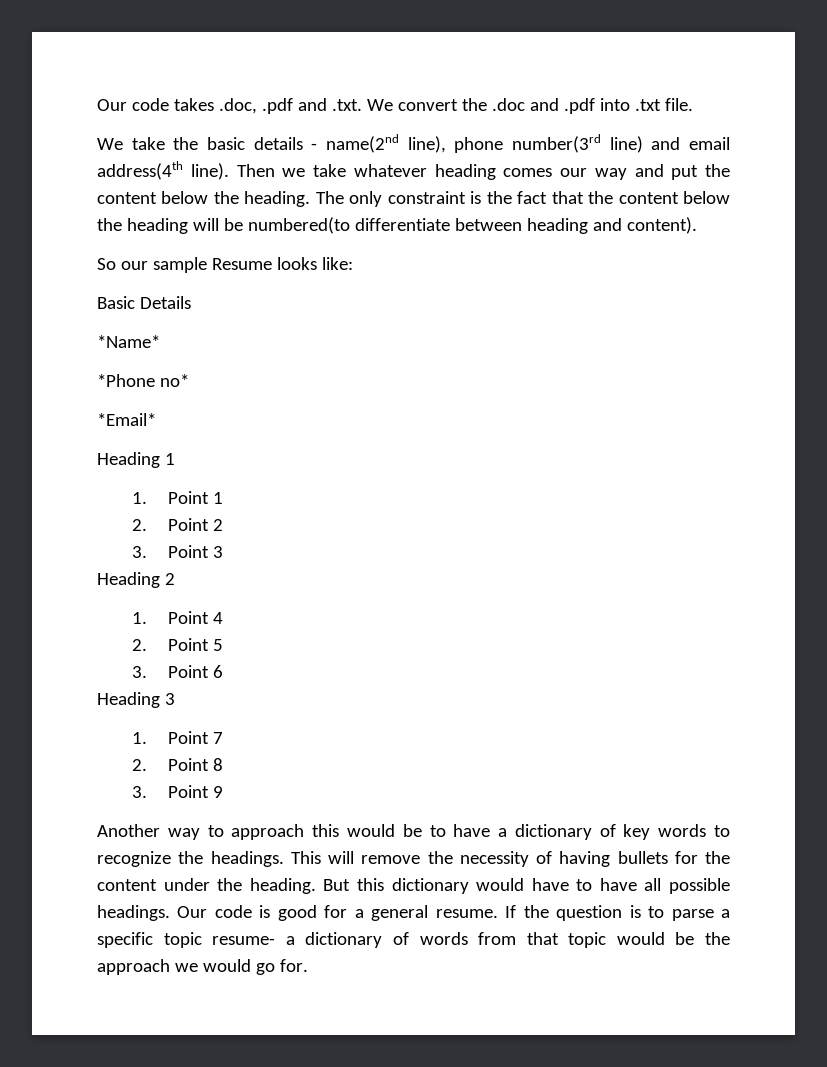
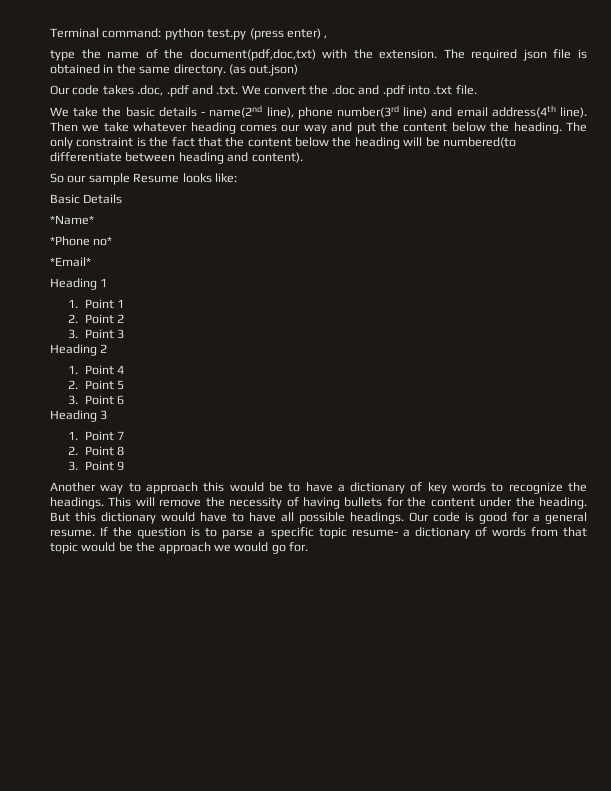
+ Terminal command: python test.py (press enter) ,
+ type the name of the document(pdf,doc,txt) with the extension. The required json file is obtained in the same directory. (as out.json)

